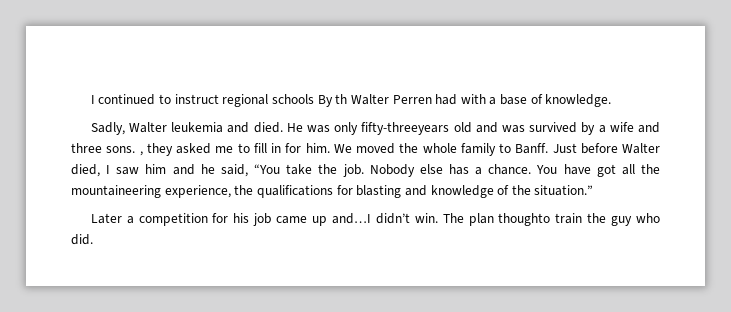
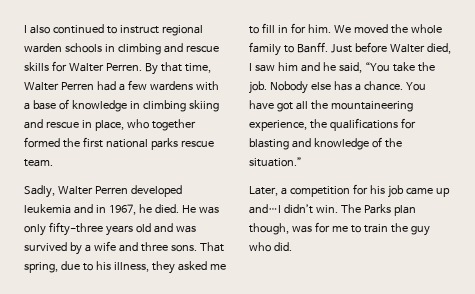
- I continued to instruct regional schools By th Walter Perren had with a base of knowledge.
- Sadly, Walter leukemia and died.
+ I also continued to instruct regional warden schools in climbing and rescue skills for Walter Perren. By that time, Walter Perren had a few wardens with a base of knowledge in climbing skiing and rescue in place, who together formed the first national parks rescue team.
+ Sadly, Walter Perren developed leukemia and in 1967, he died.
- He was only fifty-threeyears old and was survived by a wife and three sons. , they asked me to fill in for him.
+ He was only fifty-three years old and was survived by a wife and three sons. That spring, due to his illness, they asked me to fill in for him.
- Later a competition for his job came up and…I didn’t win.
+ Later, a competition for his job came up and…I didn’t win.
- The plan thoughto train the guy who did.
+ The Parks plan though, was for me to train the guy who did.

